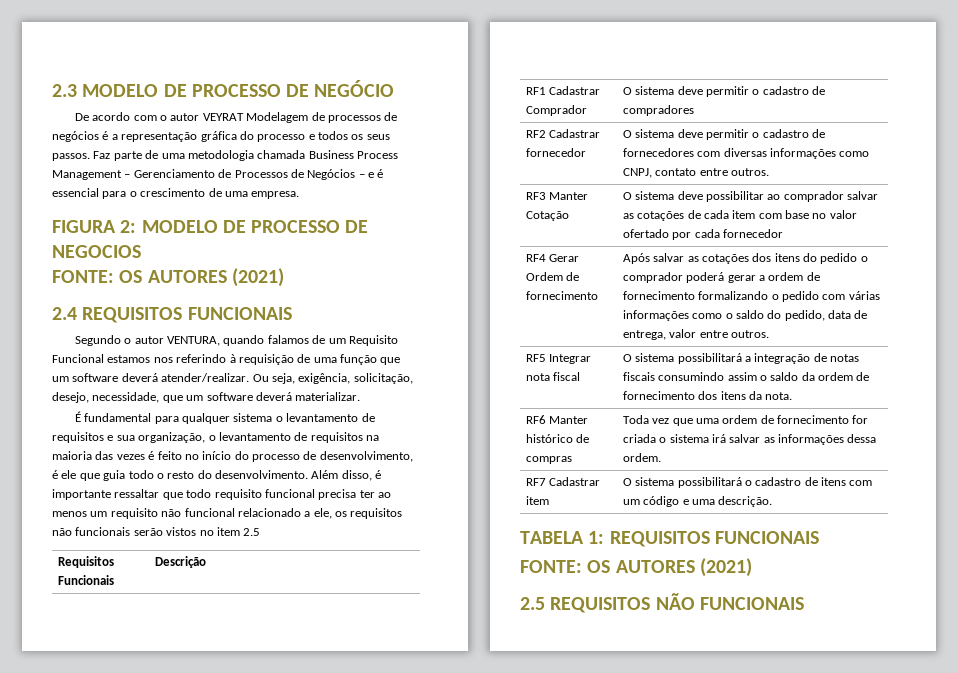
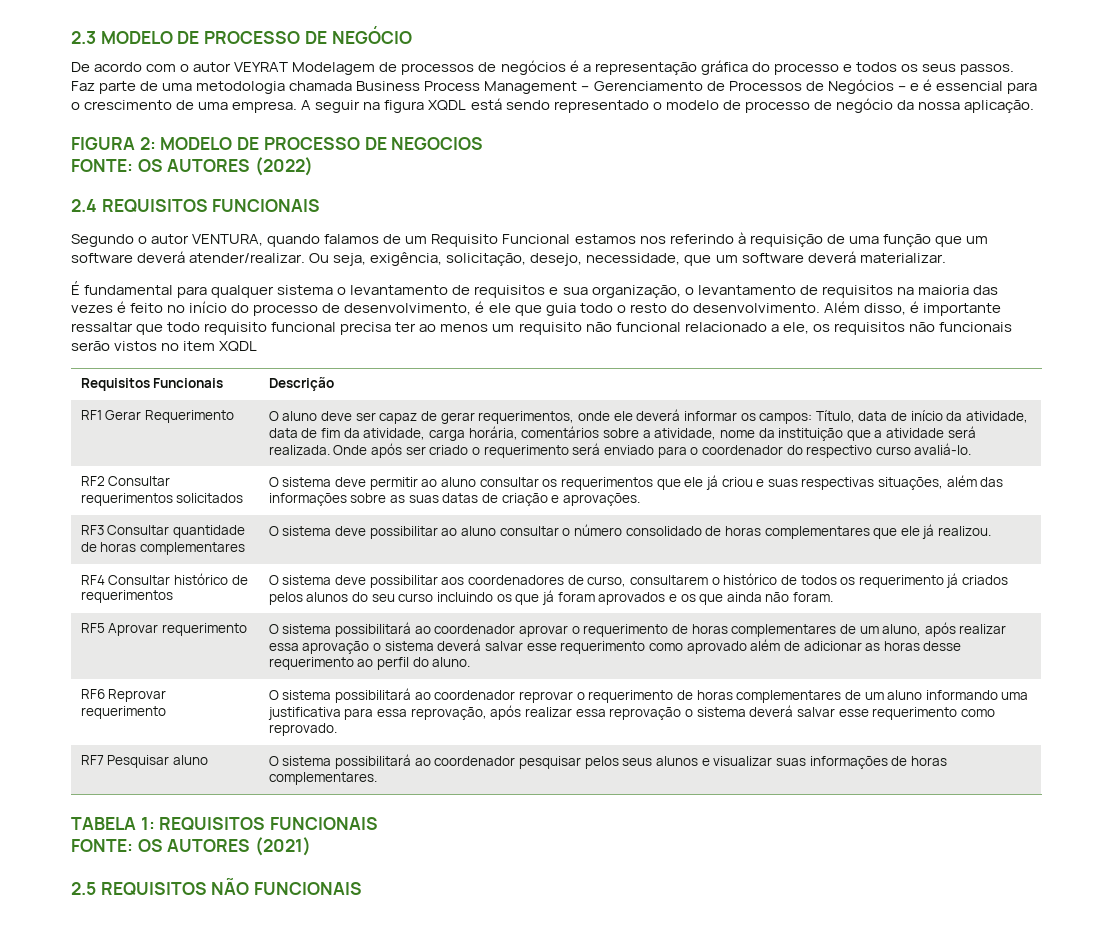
+ A seguir na figura XQDL está sendo representado o modelo de processo de negócio da nossa aplicação.
  FIGURA 2: MODELO DE PROCESSO DE NEGOCIOS
- FONTE: OS AUTORES (2021)
+ FONTE: OS AUTORES (2022)
- Além disso, é importante ressaltar que todo requisito funcional precisa ter ao menos um requisito não funcional relacionado a ele, os requisitos não funcionais serão vistos no item 2.5
+ Além disso, é importante ressaltar que todo requisito funcional precisa ter ao menos um requisito não funcional relacionado a ele, os requisitos não funcionais serão vistos no item XQDL
- RF1 Cadastrar Comprador | O sistema deve permitir o cadastro de compradores
- RF2 Cadastrar fornecedor | O sistema deve permitir o cadastro de fornecedores com diversas informações como CNPJ, contato entre outros.
- RF3 Manter Cotação | O sistema deve possibilitar ao comprador salvar as cotações de cada item com base no valor ofertado por cada fornecedor
- RF4 Gerar Ordem de fornecimento | Após salvar as cotações dos itens do pedido o comprador poderá gerar a ordem de fornecimento formalizando o pedido com várias informações como o saldo do pedido, data de entrega, valor entre outros.
- RF5 Integrar nota fiscal | O sistema possibilitará a integração de notas fiscais consumindo assim o saldo da ordem de fornecimento dos itens da nota.
- RF6 Manter histórico de compras | Toda vez que uma ordem de fornecimento for criada o sistema irá salvar as informações dessa ordem.
- RF7 Cadastrar item | O sistema possibilitará o cadastro de itens com um código e uma descrição.
+ RF1 Gerar Requerimento | O aluno deve ser capaz de gerar requerimentos, onde ele deverá informar os campos: Título, data de início da atividade, data de fim da atividade, carga horária, comentários sobre a atividade, nome da instituição que a atividade será realizada. Onde após ser criado o requerimento será enviado para o coordenador do respectivo curso avaliá-lo.
+ RF2 Consultar requerimentos solicitados | O sistema deve permitir ao aluno consultar os requerimentos que ele já criou e suas respectivas situações, além das informações sobre as suas datas de criação e aprovações.
+ RF3 Consultar quantidade de horas complementares | O sistema deve possibilitar ao aluno consultar o número consolidado de horas complementares que ele já realizou.
+ RF4 Consultar histórico de requerimentos | O sistema deve possibilitar aos coordenadores de curso, consultarem o histórico de todos os requerimento já criados pelos alunos do seu curso incluindo os que já foram aprovados e os que ainda não foram.
+ RF5 Aprovar requerimento | O sistema possibilitará ao coordenador aprovar o requerimento de horas complementares de um aluno, após realizar essa aprovação o sistema deverá salvar esse requerimento como aprovado além de adicionar as horas desse requerimento ao perfil do aluno.
+ RF6 Reprovar requerimento | O sistema possibilitará ao coordenador reprovar o requerimento de horas complementares de um aluno informando uma justificativa para essa reprovação, após realizar essa reprovação o sistema deverá salvar esse requerimento como reprovado.
+ RF7 Pesquisar aluno | O sistema possibilitará ao coordenador pesquisar pelos seus alunos e visualizar suas informações de horas complementares.

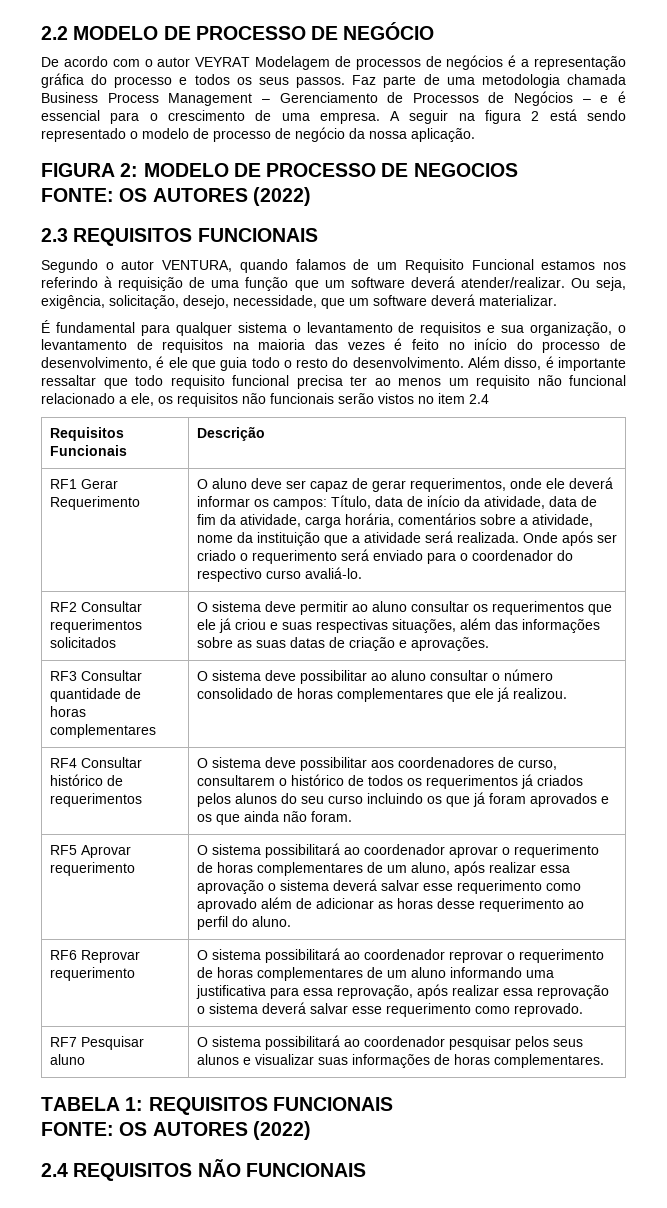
- 2.3 MODELO DE PROCESSO DE NEGÓCIO
+ 2.2 MODELO DE PROCESSO DE NEGÓCIO
- A seguir na figura XQDL está sendo representado o modelo de processo de negócio da nossa aplicação.
+ A seguir na figura 2 está sendo representado o modelo de processo de negócio da nossa aplicação.
- 2.4 REQUISITOS FUNCIONAIS
+ 2.3 REQUISITOS FUNCIONAIS
- Além disso, é importante ressaltar que todo requisito funcional precisa ter ao menos um requisito não funcional relacionado a ele, os requisitos não funcionais serão vistos no item XQDL
+ Além disso, é importante ressaltar que todo requisito funcional precisa ter ao menos um requisito não funcional relacionado a ele, os requisitos não funcionais serão vistos no item 2.4
- RF4 Consultar histórico de requerimentos | O sistema deve possibilitar aos coordenadores de curso, consultarem o histórico de todos os requerimento já criados pelos alunos do seu curso incluindo os que já foram aprovados e os que ainda não foram.
+ RF4 Consultar histórico de requerimentos | O sistema deve possibilitar aos coordenadores de curso, consultarem o histórico de todos os requerimentos já criados pelos alunos do seu curso incluindo os que já foram aprovados e os que ainda não foram.
  TABELA 1: REQUISITOS FUNCIONAIS
- FONTE: OS AUTORES (2021)
- 2.5 REQUISITOS NÃO FUNCIONAIS
+ FONTE: OS AUTORES (2022)
+ 2.4 REQUISITOS NÃO FUNCIONAIS

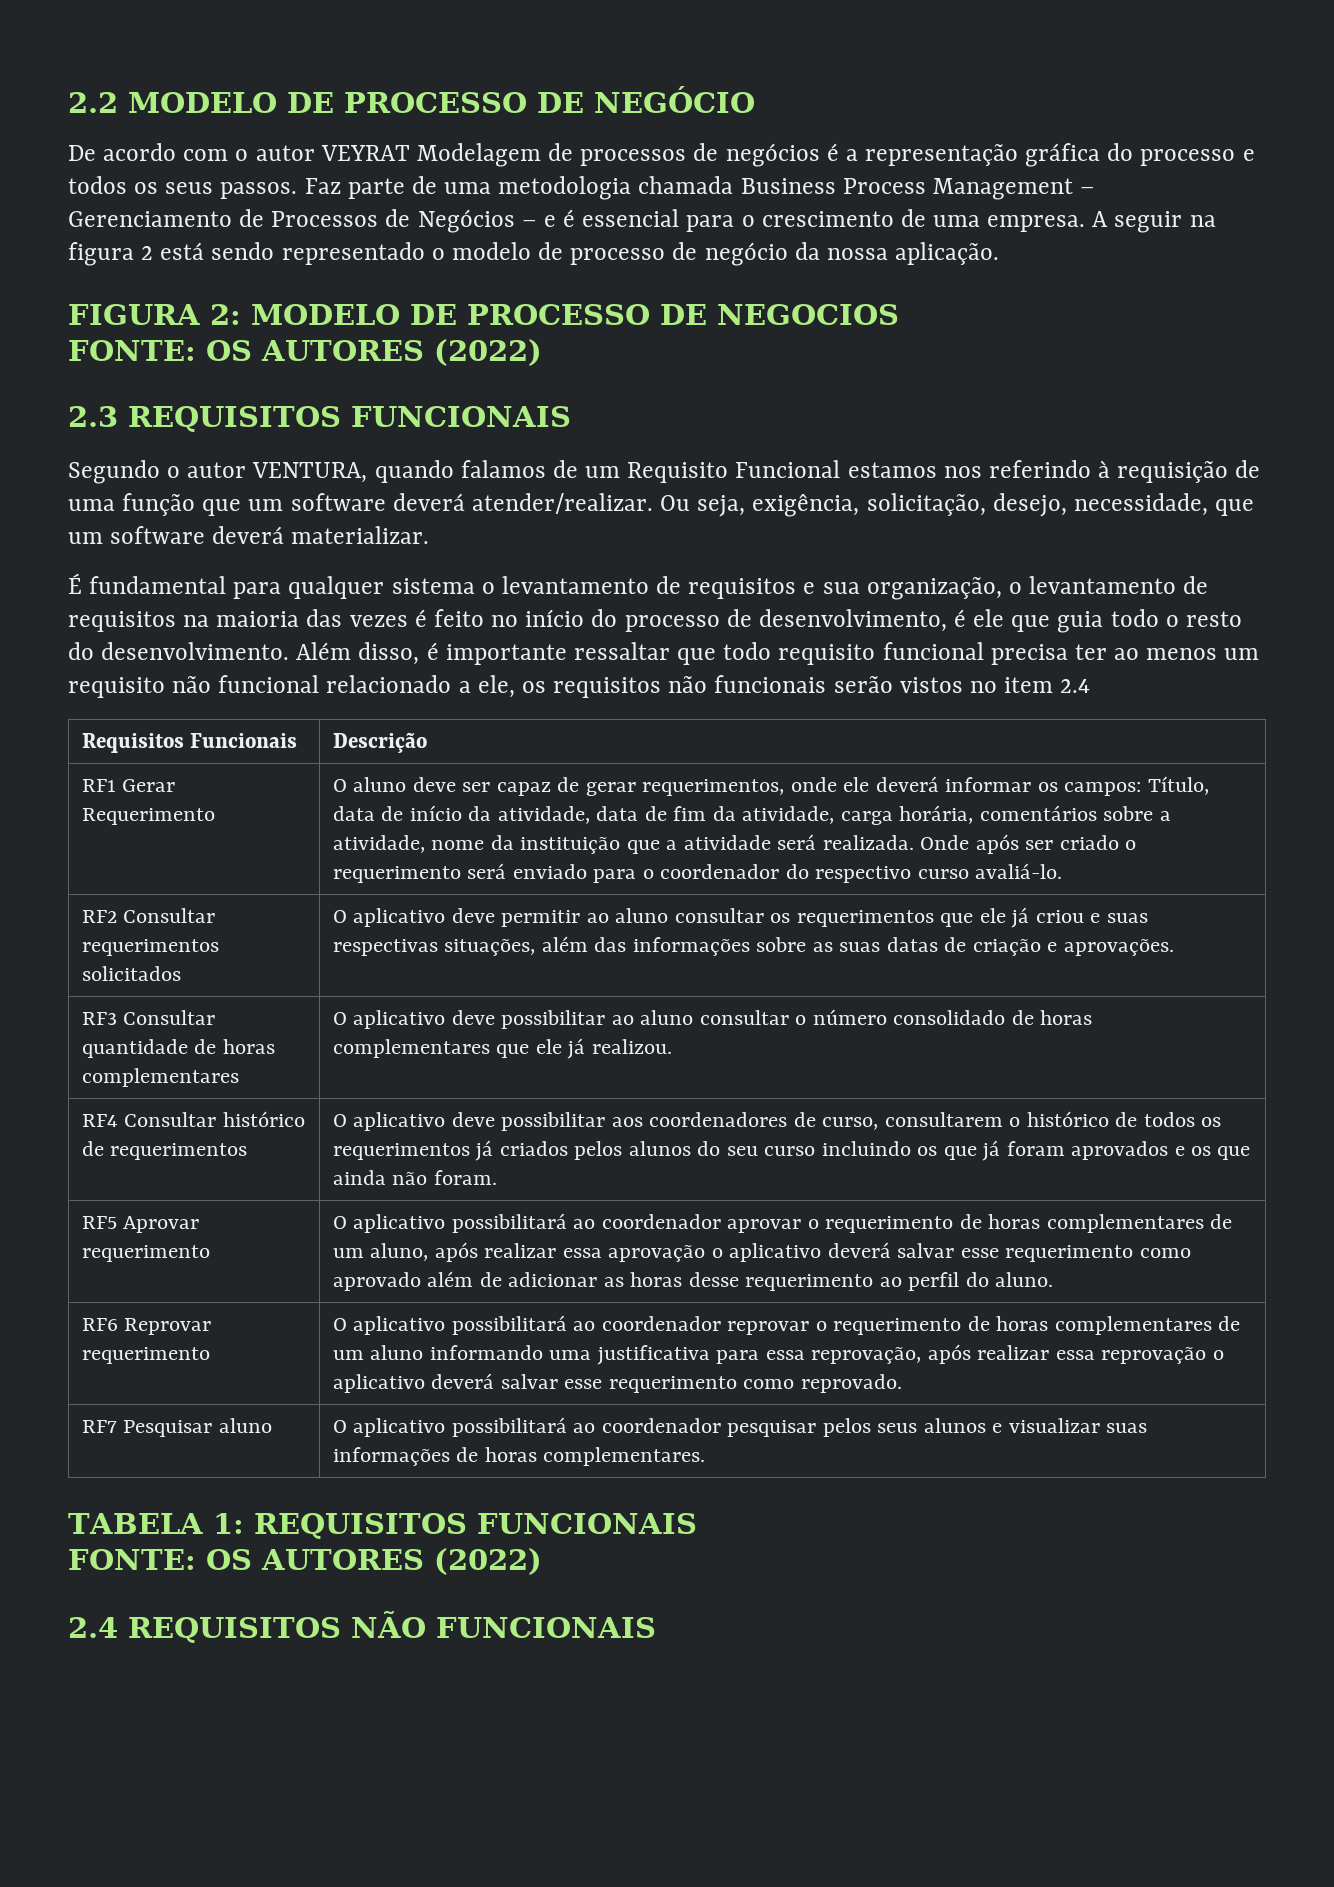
- RF2 Consultar requerimentos solicitados | O sistema deve permitir ao aluno consultar os requerimentos que ele já criou e suas respectivas situações, além das informações sobre as suas datas de criação e aprovações.
+ RF2 Consultar requerimentos solicitados | O aplicativo deve permitir ao aluno consultar os requerimentos que ele já criou e suas respectivas situações, além das informações sobre as suas datas de criação e aprovações.
- RF3 Consultar quantidade de horas complementares | O sistema deve possibilitar ao aluno consultar o número consolidado de horas complementares que ele já realizou.
+ RF3 Consultar quantidade de horas complementares | O aplicativo deve possibilitar ao aluno consultar o número consolidado de horas complementares que ele já realizou.
- RF4 Consultar histórico de requerimentos | O sistema deve possibilitar aos coordenadores de curso, consultarem o histórico de todos os requerimentos já criados pelos alunos do seu curso incluindo os que já foram aprovados e os que ainda não foram.
+ RF4 Consultar histórico de requerimentos | O aplicativo deve possibilitar aos coordenadores de curso, consultarem o histórico de todos os requerimentos já criados pelos alunos do seu curso incluindo os que já foram aprovados e os que ainda não foram.
- RF5 Aprovar requerimento | O sistema possibilitará ao coordenador aprovar o requerimento de horas complementares de um aluno, após realizar essa aprovação o sistema deverá salvar esse requerimento como aprovado além de adicionar as horas desse requerimento ao perfil do aluno.
+ RF5 Aprovar requerimento | O aplicativo possibilitará ao coordenador aprovar o requerimento de horas complementares de um aluno, após realizar essa aprovação o aplicativo deverá salvar esse requerimento como aprovado além de adicionar as horas desse requerimento ao perfil do aluno.
- RF6 Reprovar requerimento | O sistema possibilitará ao coordenador reprovar o requerimento de horas complementares de um aluno informando uma justificativa para essa reprovação, após realizar essa reprovação o sistema deverá salvar esse requerimento como reprovado.
+ RF6 Reprovar requerimento | O aplicativo possibilitará ao coordenador reprovar o requerimento de horas complementares de um aluno informando uma justificativa para essa reprovação, após realizar essa reprovação o aplicativo deverá salvar esse requerimento como reprovado.
- RF7 Pesquisar aluno | O sistema possibilitará ao coordenador pesquisar pelos seus alunos e visualizar suas informações de horas complementares.
+ RF7 Pesquisar aluno | O aplicativo possibilitará ao coordenador pesquisar pelos seus alunos e visualizar suas informações de horas complementares.

